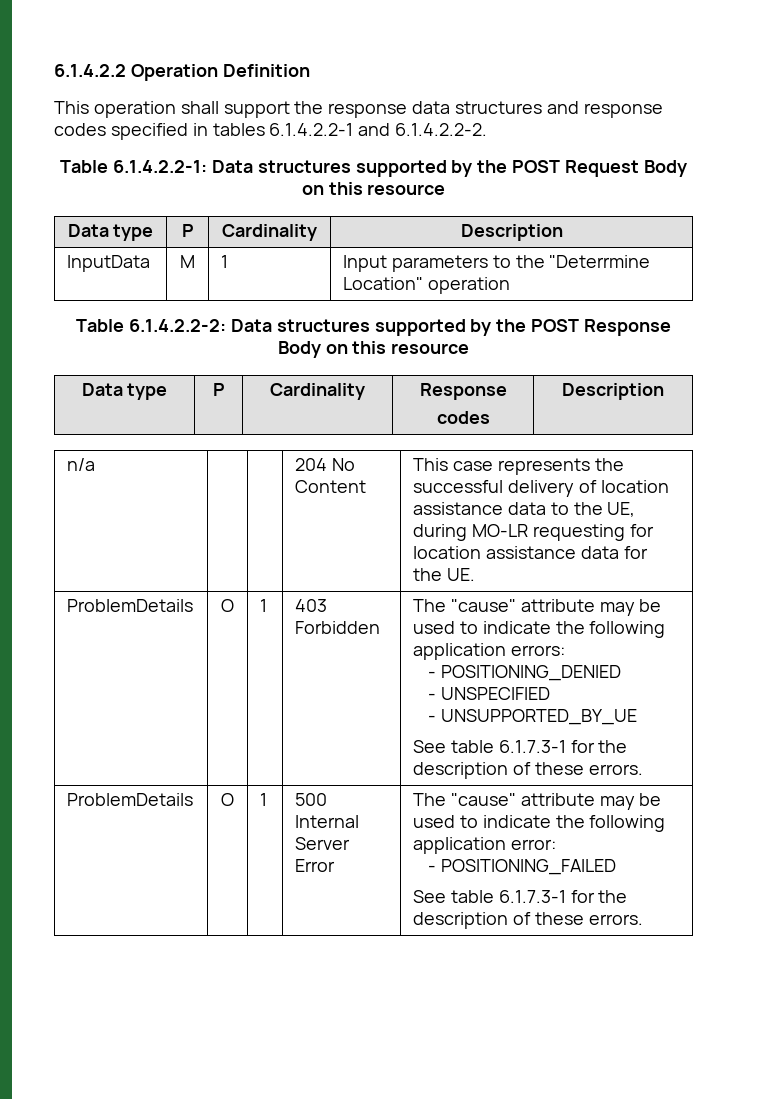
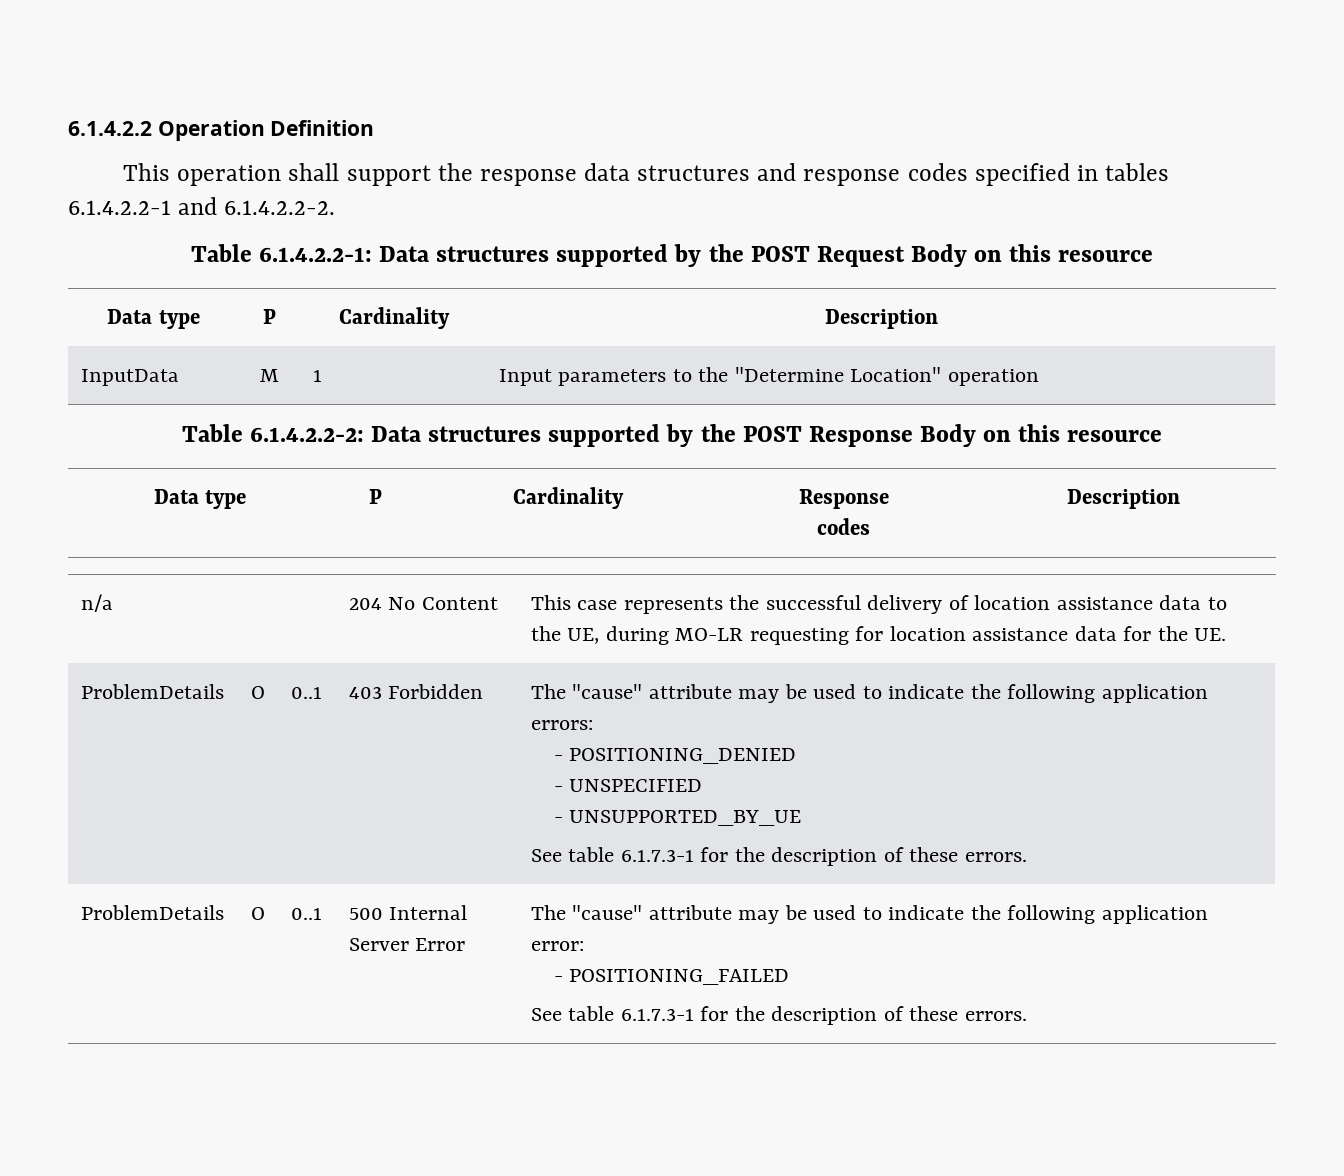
- InputData | M | 1 | Input parameters to the "Deterrmine Location" operation
+ InputData | M | 1 | Input parameters to the "Determine Location" operation
- ProblemDetails | O | 1 | 403 Forbidden | The "cause" attribute may be used to indicate the following application errors:
+ ProblemDetails | O | 0..1 | 403 Forbidden | The "cause" attribute may be used to indicate the following application errors:
- ProblemDetails | O | 1 | 500 Internal Server Error | The "cause" attribute may be used to indicate the following application error:
+ ProblemDetails | O | 0..1 | 500 Internal Server Error | The "cause" attribute may be used to indicate the following application error:

